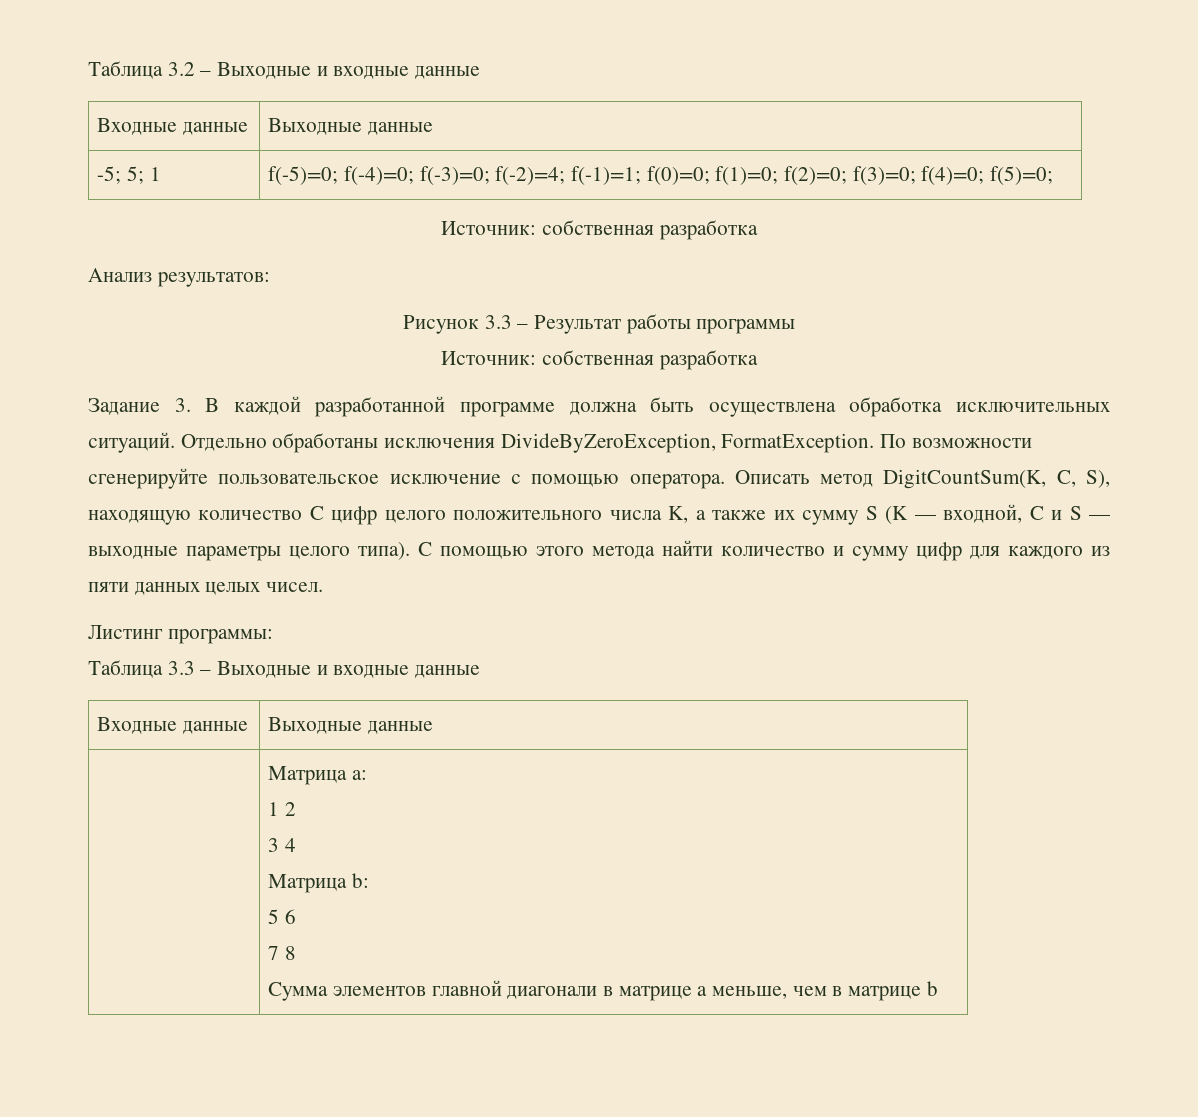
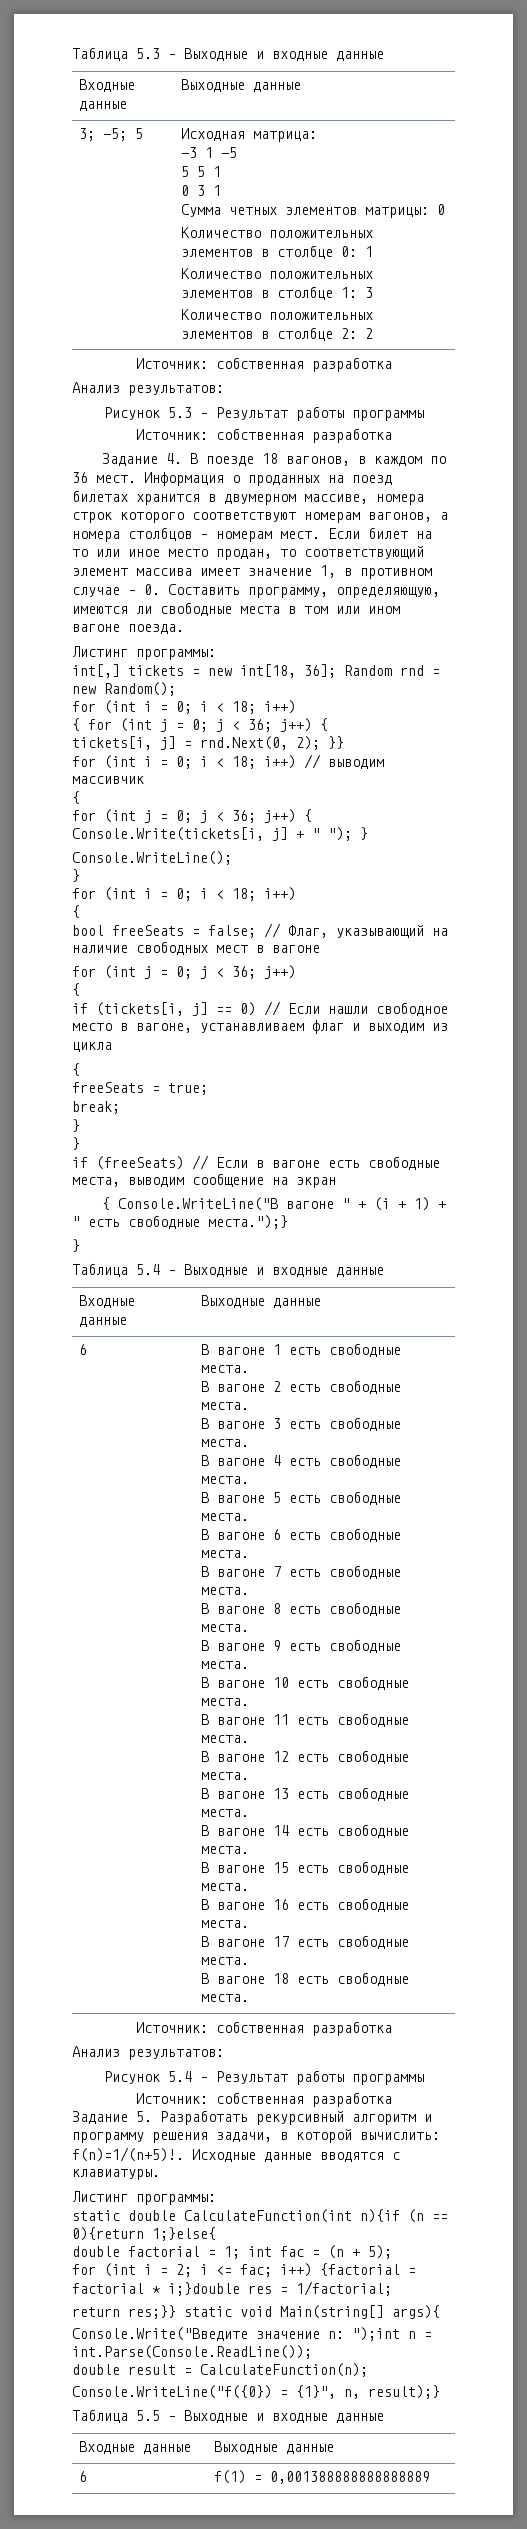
- Таблица 3.2 – Выходные и входные данные
+ Таблица 5.3 – Выходные и входные данные
  Входные данные | Выходные данные
- -5; 5; 1 | f(-5)=0; f(-4)=0; f(-3)=0; f(-2)=4; f(-1)=1; f(0)=0; f(1)=0; f(2)=0; f(3)=0; f(4)=0; f(5)=0;
+ 3; -5; 5 | Исходная матрица:
+ -3 1 -5
+ 5 5 1
+ 0 3 1
+ Сумма четных элементов матрицы: 0
+ Количество положительных элементов в столбце 0: 1
+ Количество положительных элементов в столбце 1: 3
+ Количество положительных элементов в столбце 2: 2
  Источник: собственная разработка
  Анализ результатов:
- Рисунок 3.3 – Результат работы программы
+ Рисунок 5.3 – Результат работы программы
  Источник: собственная разработка
- Задание 3. В каждой разработанной программе должна быть осуществлена обработка исключительных ситуаций. Отдельно обработаны исключения DivideByZeroException, FormatException. По возможности сгенерируйте пользовательское исключение с помощью оператора. Описать метод DigitCountSum(K, C, S), находящую количество C цифр целого положительного числа K, а также их сумму S (K — входной, C и S — выходные параметры целого типа). С помощью этого метода найти количество и сумму цифр для каждого из пяти данных целых чисел.
+ Задание 4. В поезде 18 вагонов, в каждом по 36 мест. Информация о проданных на поезд билетах хранится в двумерном массиве, номера строк которого соответствуют номерам вагонов, а номера столбцов – номерам мест. Если билет на то или иное место продан, то соответствующий элемент массива имеет значение 1, в противном случае – 0. Составить программу, определяющую, имеются ли свободные места в том или ином вагоне поезда.
  Листинг программы:
- Таблица 3.3 – Выходные и входные данные
+ int[,] tickets = new int[18, 36]; Random rnd = new Random();
+ for (int i = 0; i < 18; i++)
+ { for (int j = 0; j < 36; j++) {
+ tickets[i, j] = rnd.Next(0, 2); }}
+ for (int i = 0; i < 18; i++) // выводим массивчик
+ {
+ for (int j = 0; j < 36; j++) { Console.Write(tickets[i, j] + " "); }
+ Console.WriteLine();
+ }
+ for (int i = 0; i < 18; i++)
+ {
+ bool freeSeats = false; // Флаг, указывающий на наличие свободных мест в вагоне
+ for (int j = 0; j < 36; j++)
+ {
+ if (tickets[i, j] == 0) // Если нашли свободное место в вагоне, устанавливаем флаг и выходим из цикла
+ {
+ freeSeats = true;
+ break;
+ }
+ }
+ if (freeSeats) // Если в вагоне есть свободные места, выводим сообщение на экран
+ { Console.WriteLine("В вагоне " + (i + 1) + " есть свободные места.");}
+ }
+ Таблица 5.4 – Выходные и входные данные
  Входные данные | Выходные данные
- | Матрица a:
- 1 2
- 3 4
- Матрица b:
- 5 6
- 7 8
- Сумма элементов главной диагонали в матрице a меньше, чем в матрице b
+ 6 | В вагоне 1 есть свободные места.
+ В вагоне 2 есть свободные места.
+ В вагоне 3 есть свободные места.
+ В вагоне 4 есть свободные места.
+ В вагоне 5 есть свободные места.
+ В вагоне 6 есть свободные места.
+ В вагоне 7 есть свободные места.
+ В вагоне 8 есть свободные места.
+ В вагоне 9 есть свободные места.
+ В вагоне 10 есть свободные места.
+ В вагоне 11 есть свободные места.
+ В вагоне 12 есть свободные места.
+ В вагоне 13 есть свободные места.
+ В вагоне 14 есть свободные места.
+ В вагоне 15 есть свободные места.
+ В вагоне 16 есть свободные места.
+ В вагоне 17 есть свободные места.
+ В вагоне 18 есть свободные места.
+ Источник: собственная разработка
+ Анализ результатов:
+ Рисунок 5.4 – Результат работы программы
+ Источник: собственная разработка
+ Задание 5. Разработать рекурсивный алгоритм и программу решения задачи, в которой вычислить: f(n)=1/(n+5)!. Исходные данные вводятся с клавиатуры.
+ Листинг программы:
+ static double CalculateFunction(int n){if (n == 0){return 1;}else{
+ double factorial = 1; int fac = (n + 5);
+ for (int i = 2; i <= fac; i++) {factorial = factorial * i;}double res = 1/factorial;
+ return res;}} static void Main(string[] args){
+ Console.Write("Введите значение n: ");int n = int.Parse(Console.ReadLine());
+ double result = CalculateFunction(n);
+ Console.WriteLine("f({0}) = {1}", n, result);}
+ Таблица 5.5 – Выходные и входные данные
+ Входные данные | Выходные данные
+ 6 | f(1) = 0,001388888888888889

